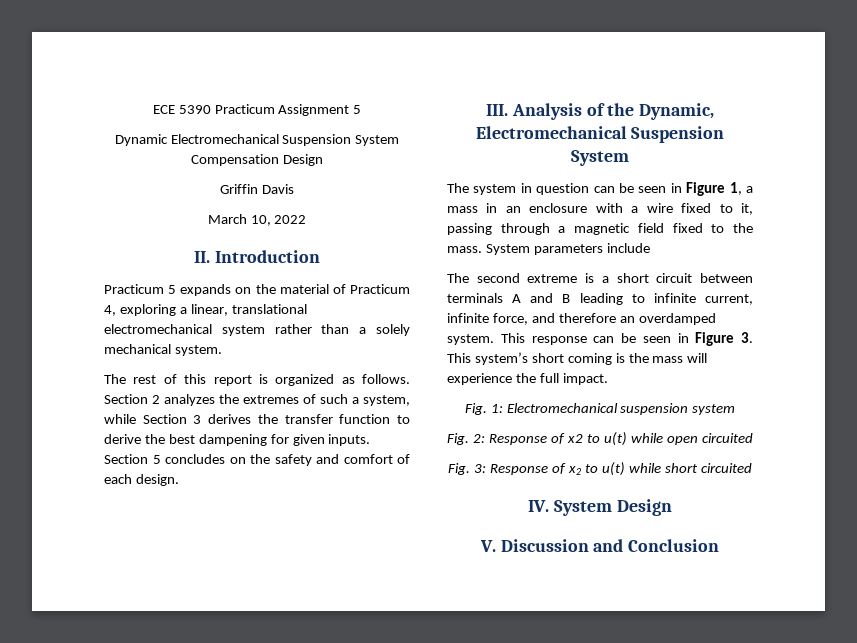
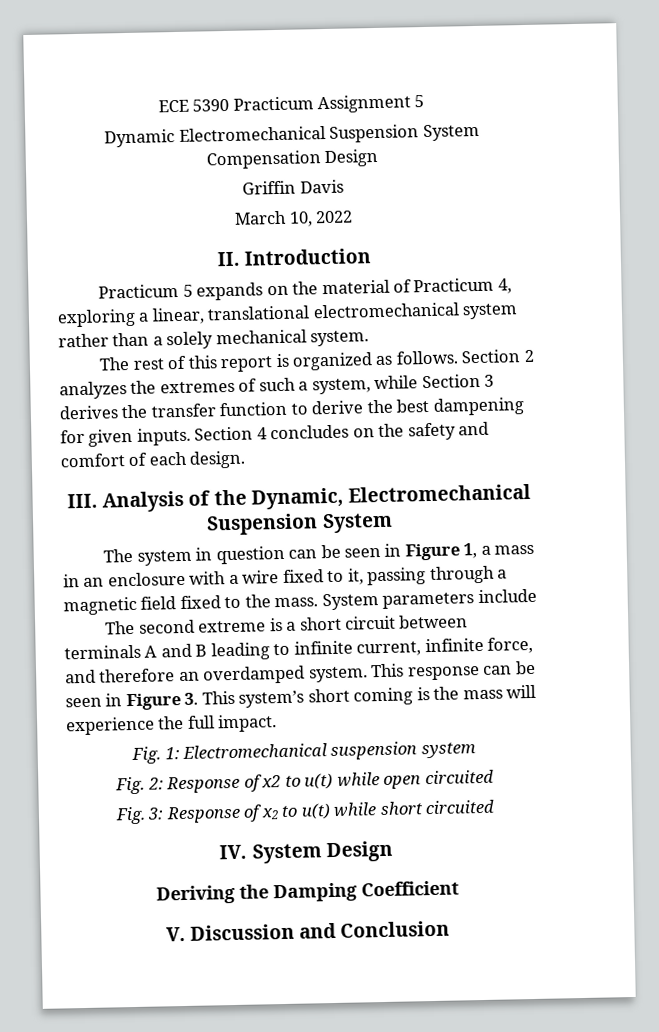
- Section 5 concludes on the safety and comfort of each design.
+ Section 4 concludes on the safety and comfort of each design.
+ Deriving the Damping Coefficient

